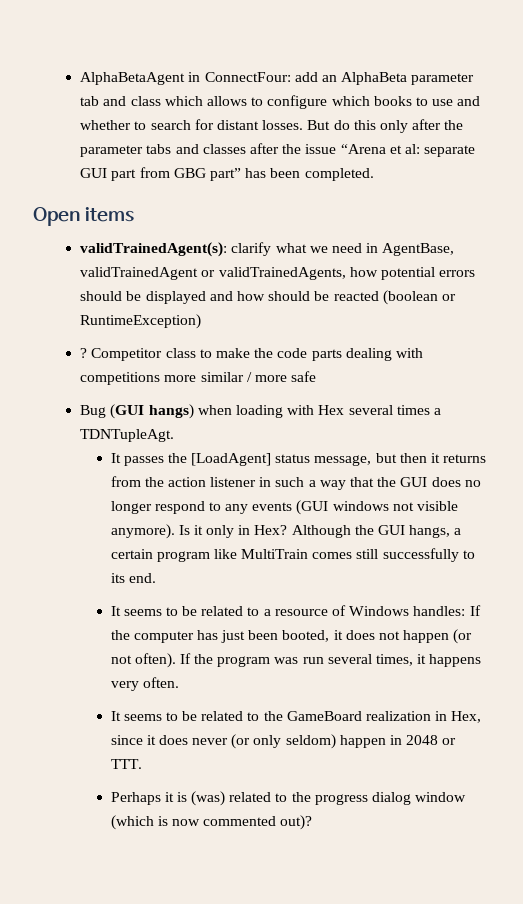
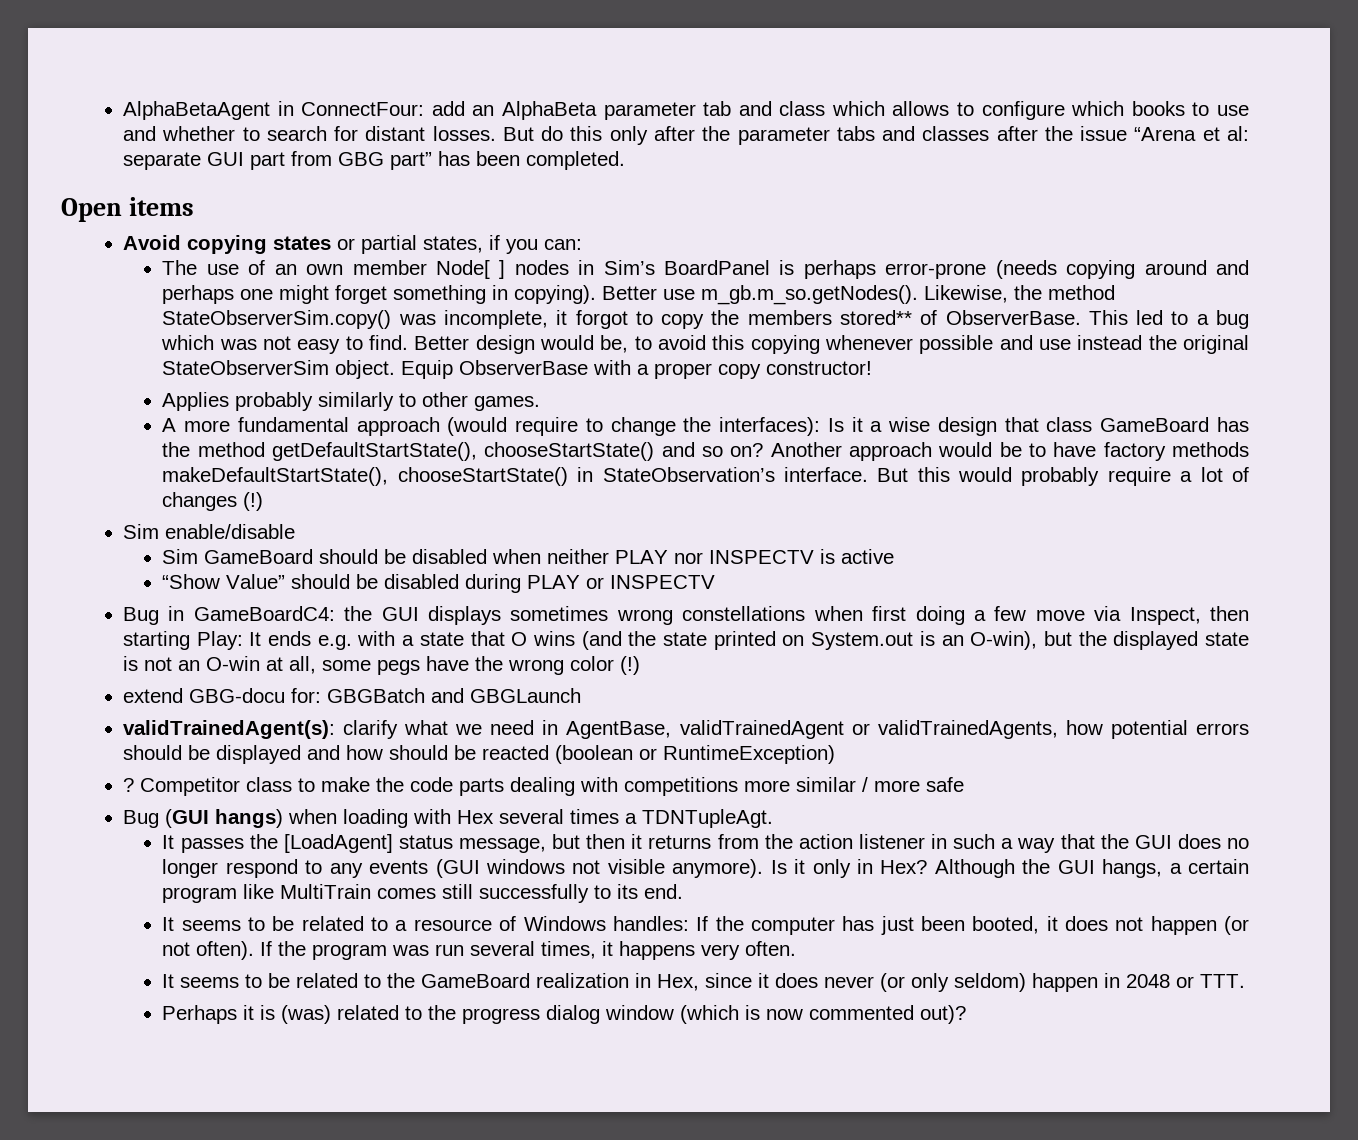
+ Avoid copying states or partial states, if you can:
+ The use of an own member Node[ ] nodes in Sim’s BoardPanel is perhaps error-prone (needs copying around and perhaps one might forget something in copying). Better use m_gb.m_so.getNodes(). Likewise, the method StateObserverSim.copy() was incomplete, it forgot to copy the members stored** of ObserverBase. This led to a bug which was not easy to find. Better design would be, to avoid this copying whenever possible and use instead the original StateObserverSim object. Equip ObserverBase with a proper copy constructor!
+ Applies probably similarly to other games.
+ A more fundamental approach (would require to change the interfaces): Is it a wise design that class GameBoard has the method getDefaultStartState(), chooseStartState() and so on? Another approach would be to have factory methods makeDefaultStartState(), chooseStartState() in StateObservation’s interface. But this would probably require a lot of changes (!)
+ Sim enable/disable
+ Sim GameBoard should be disabled when neither PLAY nor INSPECTV is active
+ “Show Value” should be disabled during PLAY or INSPECTV
+ Bug in GameBoardC4: the GUI displays sometimes wrong constellations when first doing a few move via Inspect, then starting Play: It ends e.g. with a state that O wins (and the state printed on System.out is an O-win), but the displayed state is not an O-win at all, some pegs have the wrong color (!)
+ extend GBG-docu for: GBGBatch and GBGLaunch

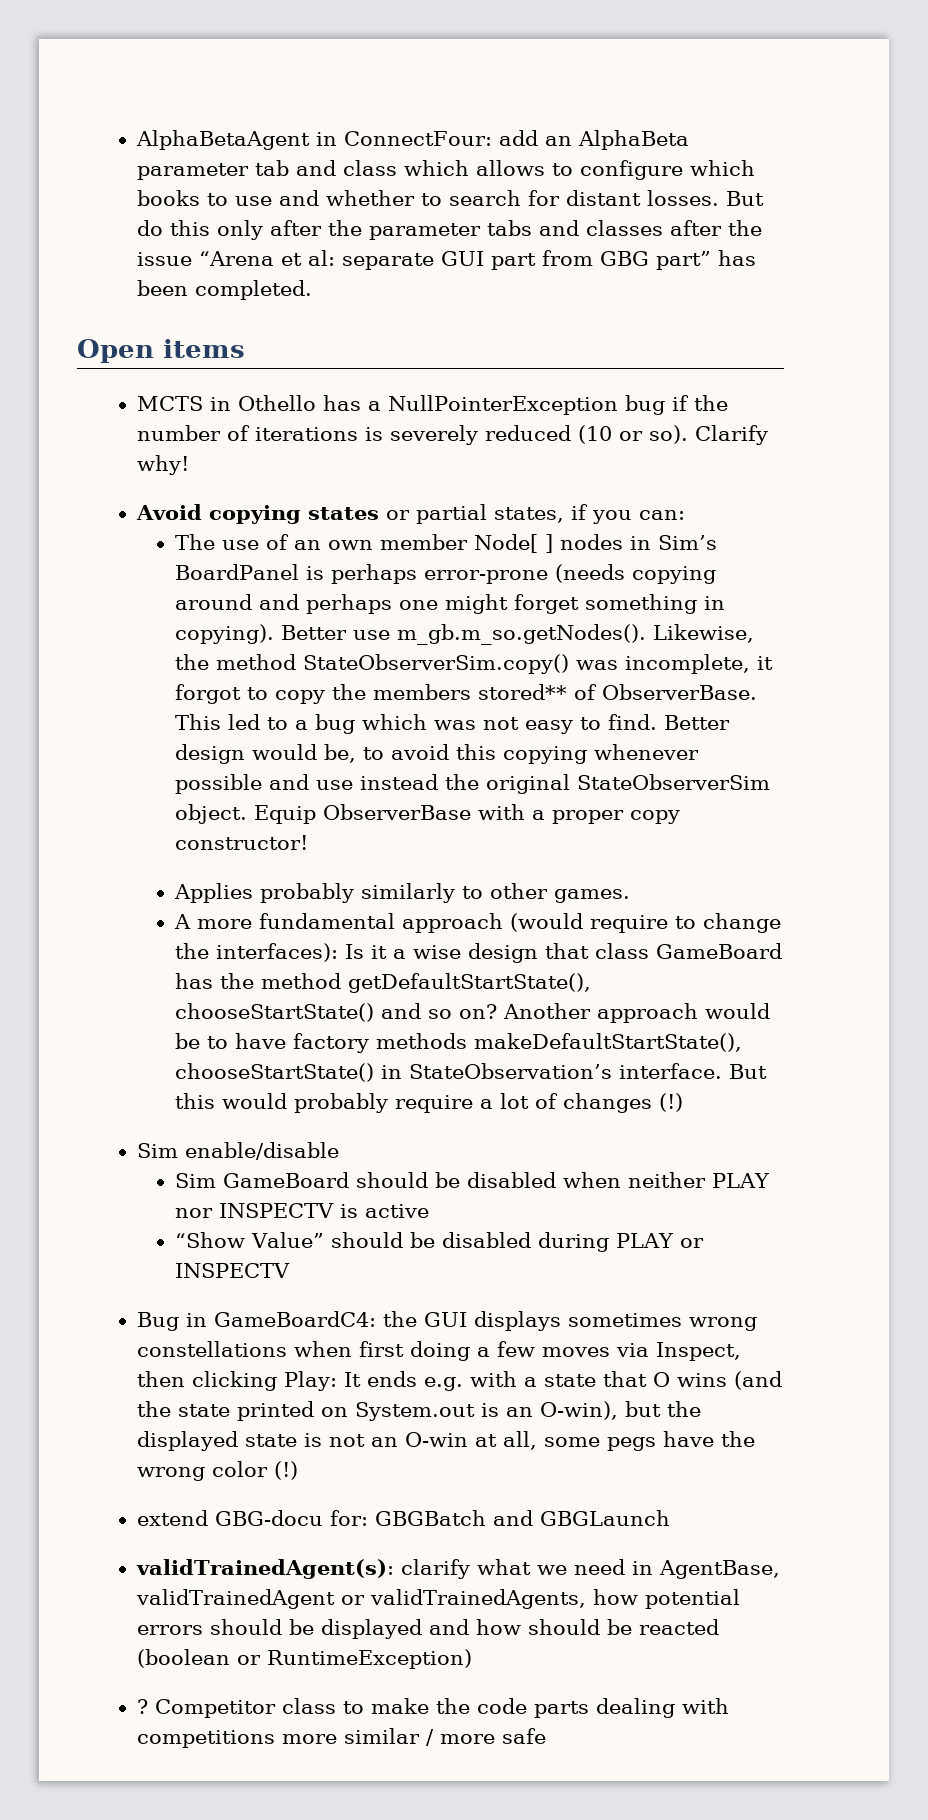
+ MCTS in Othello has a NullPointerException bug if the number of iterations is severely reduced (10 or so). Clarify why!
- Bug in GameBoardC4: the GUI displays sometimes wrong constellations when first doing a few move via Inspect, then starting Play: It ends e.g. with a state that O wins (and the state printed on System.out is an O-win), but the displayed state is not an O-win at all, some pegs have the wrong color (!)
+ Bug in GameBoardC4: the GUI displays sometimes wrong constellations when first doing a few moves via Inspect, then clicking Play: It ends e.g. with a state that O wins (and the state printed on System.out is an O-win), but the displayed state is not an O-win at all, some pegs have the wrong color (!)
- Bug (GUI hangs) when loading with Hex several times a TDNTupleAgt.
- It passes the [LoadAgent] status message, but then it returns from the action listener in such a way that the GUI does no longer respond to any events (GUI windows not visible anymore). Is it only in Hex? Although the GUI hangs, a certain program like MultiTrain comes still successfully to its end.
- It seems to be related to a resource of Windows handles: If the computer has just been booted, it does not happen (or not often). If the program was run several times, it happens very often.
- It seems to be related to the GameBoard realization in Hex, since it does never (or only seldom) happen in 2048 or TTT.
- Perhaps it is (was) related to the progress dialog window (which is now commented out)?

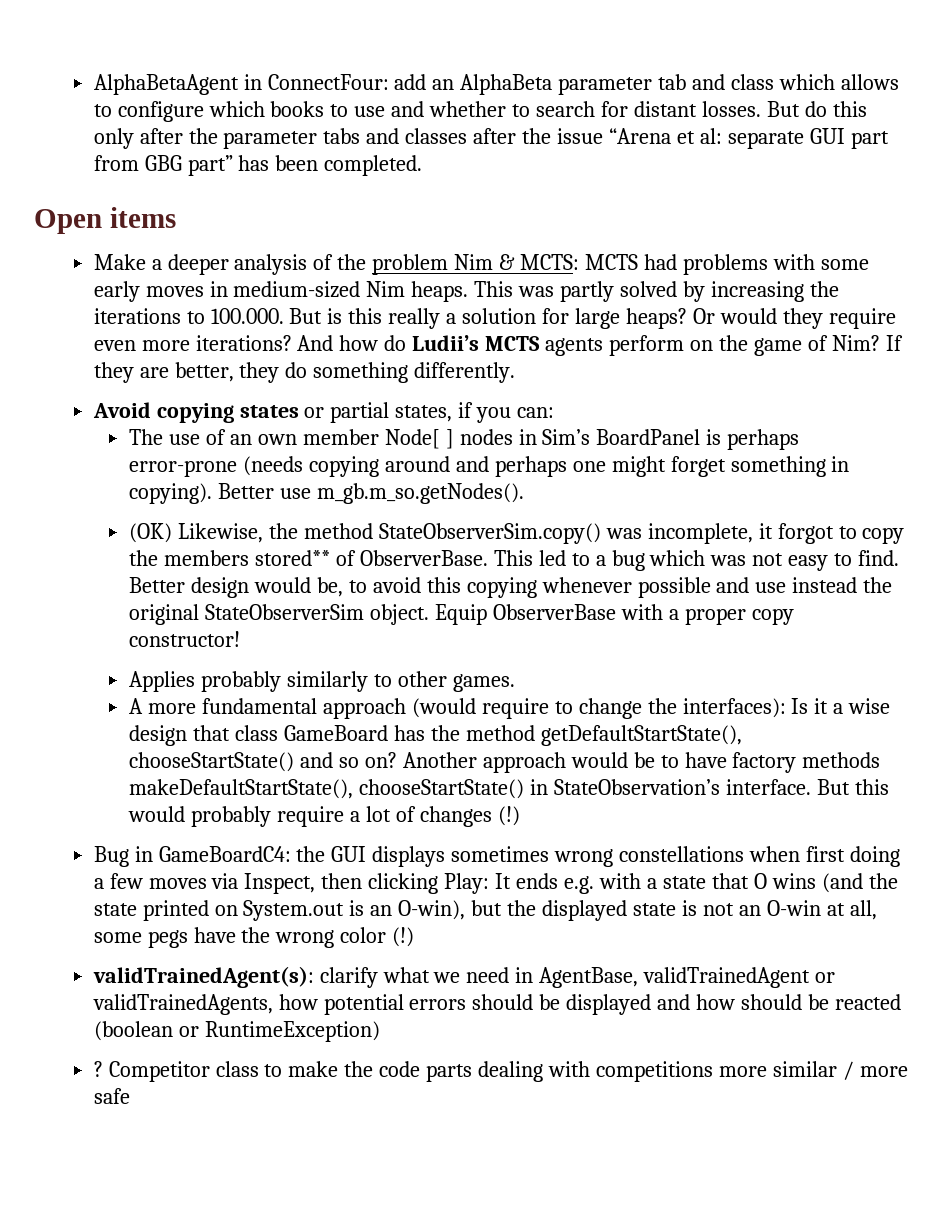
- MCTS in Othello has a NullPointerException bug if the number of iterations is severely reduced (10 or so). Clarify why!
+ Make a deeper analysis of the problem Nim & MCTS: MCTS had problems with some early moves in medium-sized Nim heaps. This was partly solved by increasing the iterations to 100.000. But is this really a solution for large heaps? Or would they require even more iterations? And how do Ludii’s MCTS agents perform on the game of Nim? If they are better, they do something differently.
- Better use m_gb.m_so.getNodes(). Likewise, the method StateObserverSim.copy() was incomplete, it forgot to copy the members stored** of ObserverBase.
+ Better use m_gb.m_so.getNodes().
+ (OK) Likewise, the method StateObserverSim.copy() was incomplete, it forgot to copy the members stored** of ObserverBase.
- Sim enable/disable
- Sim GameBoard should be disabled when neither PLAY nor INSPECTV is active
- “Show Value” should be disabled during PLAY or INSPECTV
- extend GBG-docu for: GBGBatch and GBGLaunch

